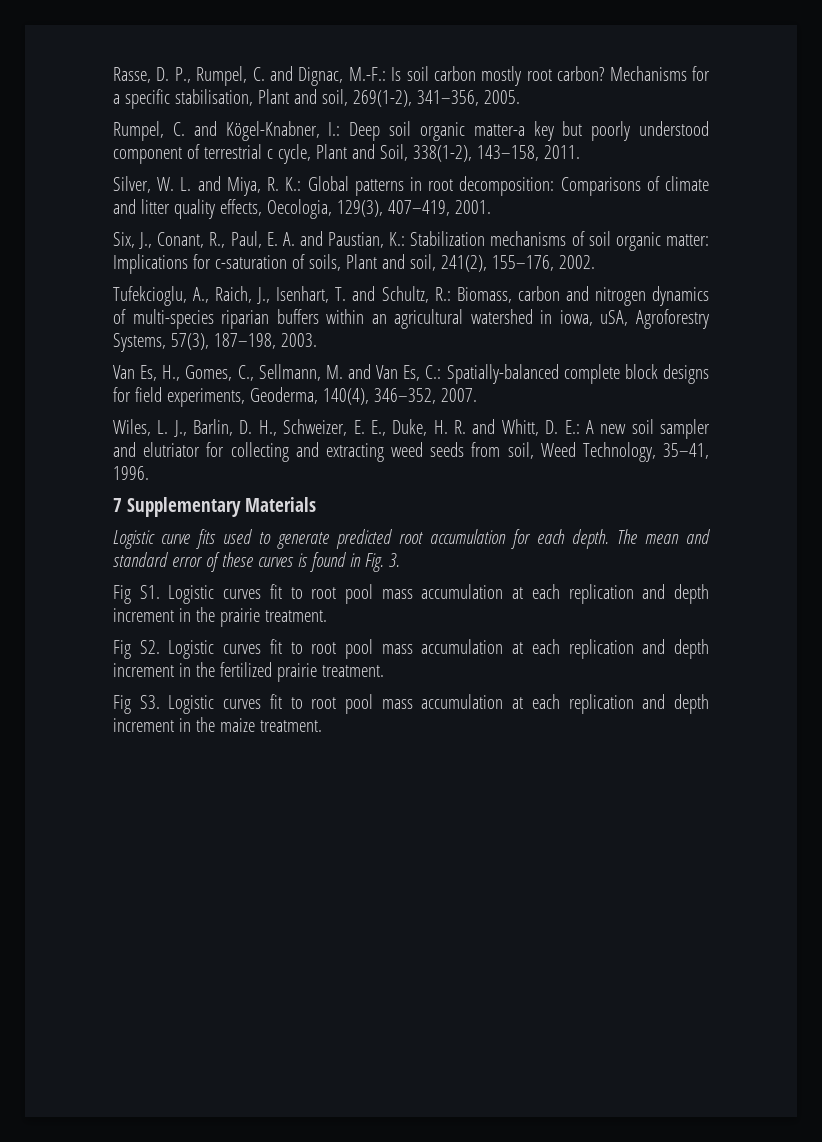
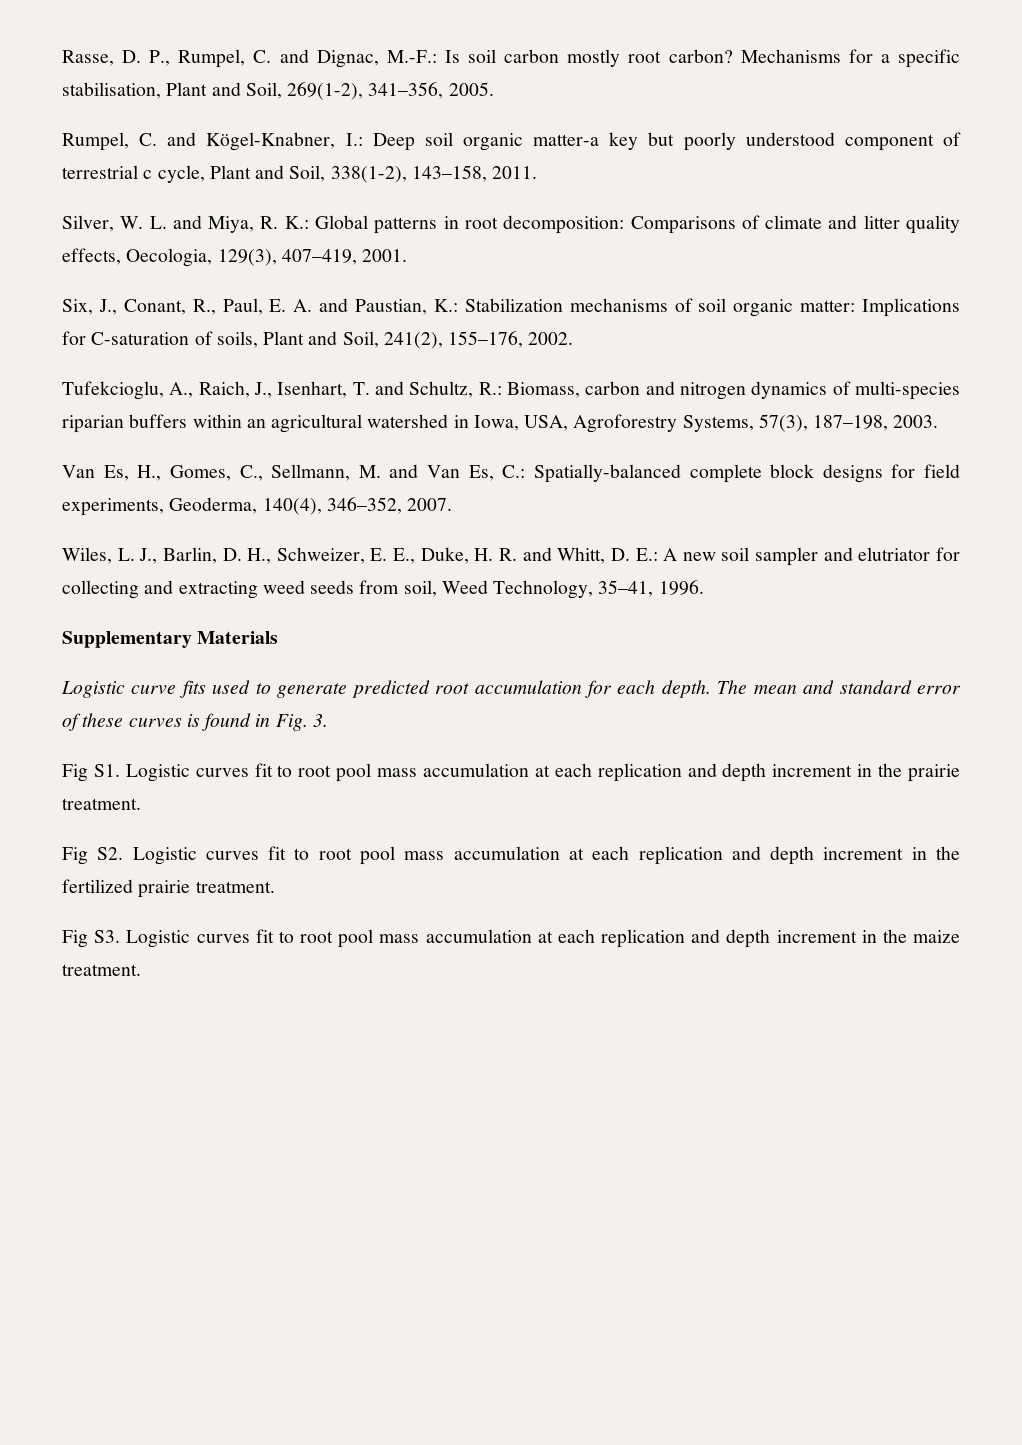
- Mechanisms for a specific stabilisation, Plant and soil, 269(1-2), 341–356, 2005.
+ Mechanisms for a specific stabilisation, Plant and Soil, 269(1-2), 341–356, 2005.
- Six, J., Conant, R., Paul, E. A. and Paustian, K.: Stabilization mechanisms of soil organic matter: Implications for c-saturation of soils, Plant and soil, 241(2), 155–176, 2002.
+ Six, J., Conant, R., Paul, E. A. and Paustian, K.: Stabilization mechanisms of soil organic matter: Implications for C-saturation of soils, Plant and Soil, 241(2), 155–176, 2002.
- Tufekcioglu, A., Raich, J., Isenhart, T. and Schultz, R.: Biomass, carbon and nitrogen dynamics of multi-species riparian buffers within an agricultural watershed in iowa, uSA, Agroforestry Systems, 57(3), 187–198, 2003.
+ Tufekcioglu, A., Raich, J., Isenhart, T. and Schultz, R.: Biomass, carbon and nitrogen dynamics of multi-species riparian buffers within an agricultural watershed in Iowa, USA, Agroforestry Systems, 57(3), 187–198, 2003.
- 7 Supplementary Materials
+ Supplementary Materials

